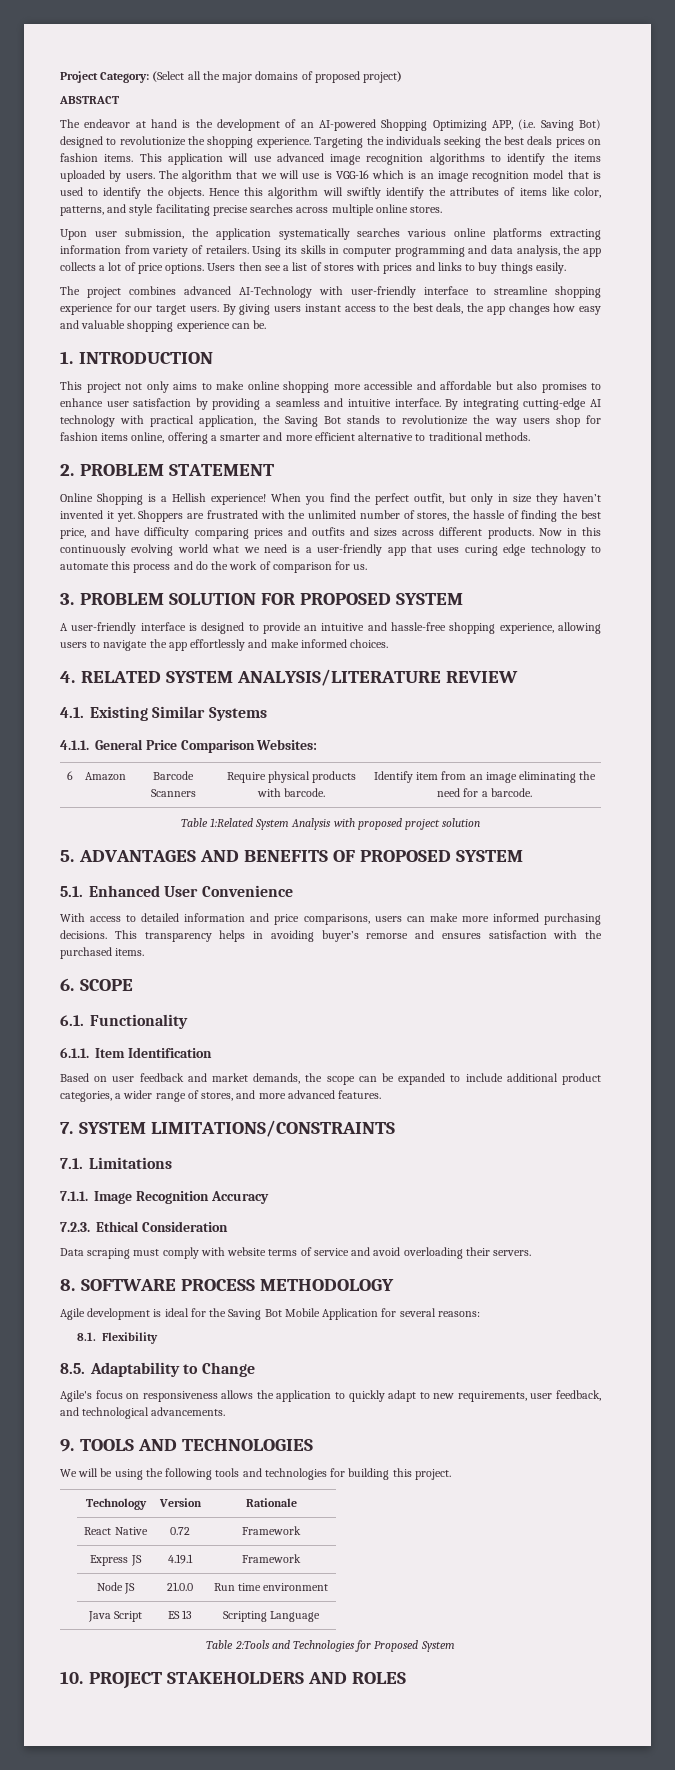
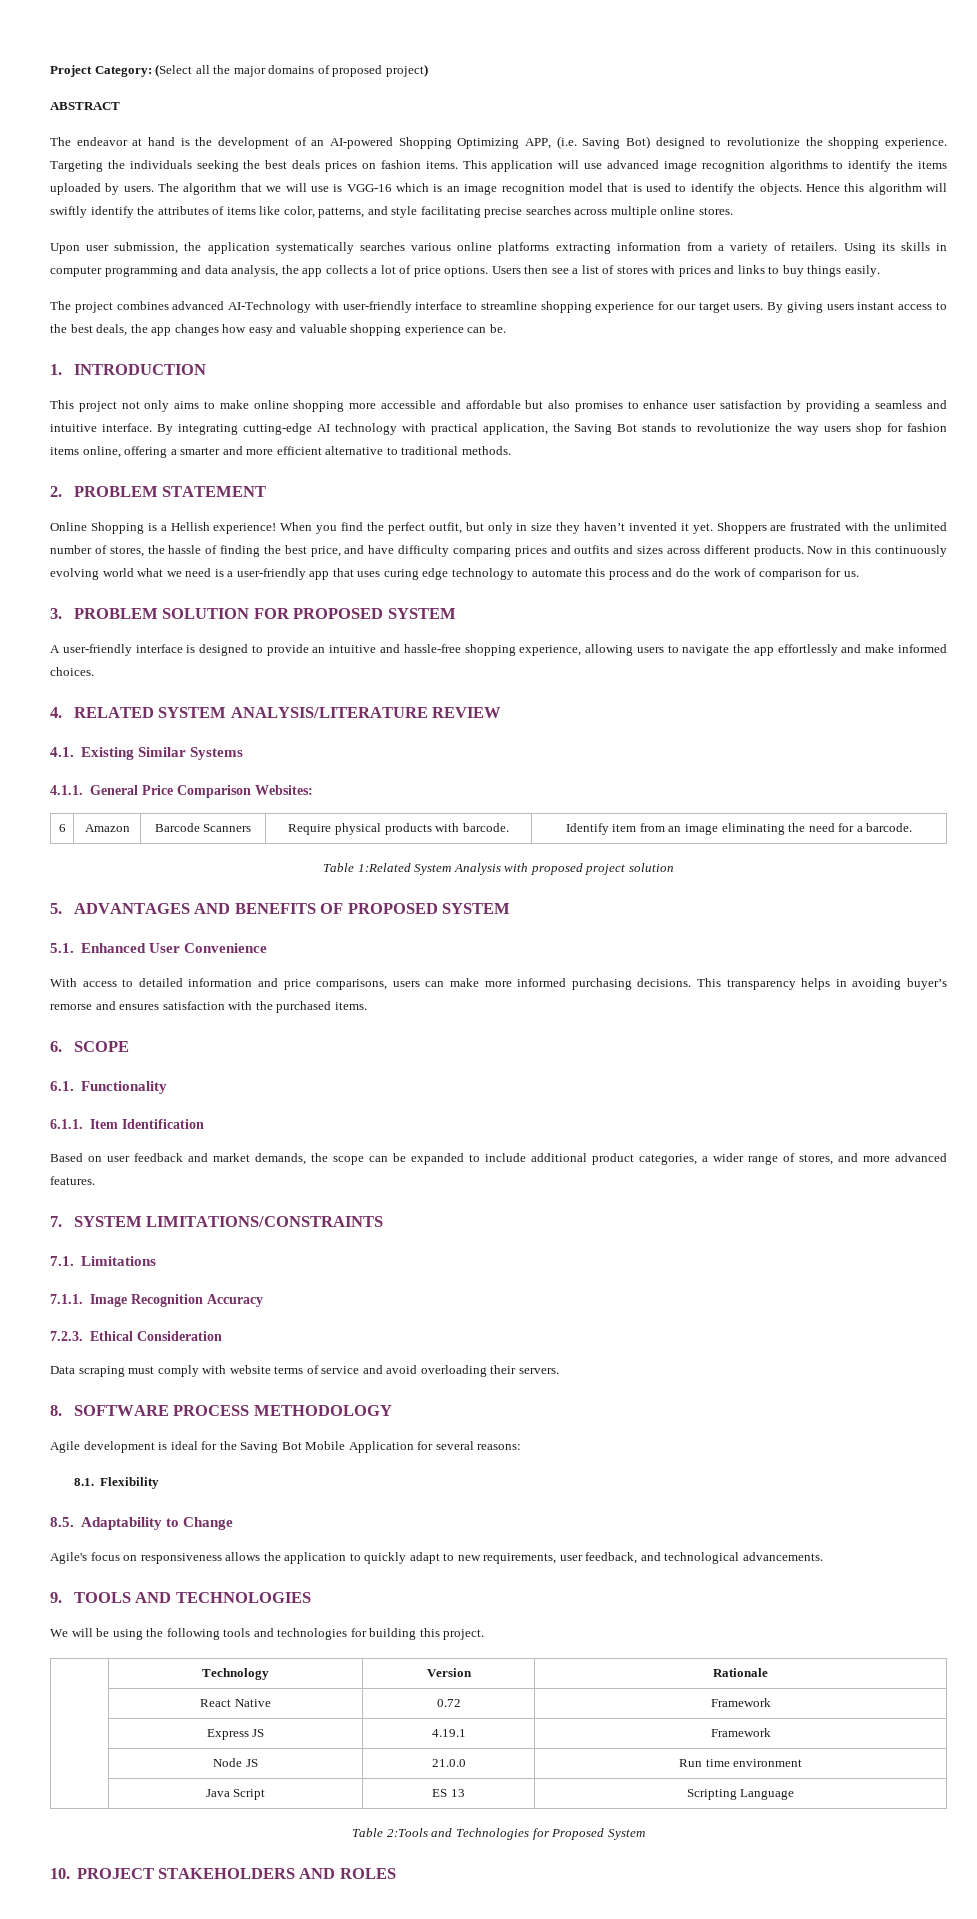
- Upon user submission, the application systematically searches various online platforms extracting information from variety of retailers.
+ Upon user submission, the application systematically searches various online platforms extracting information from a variety of retailers.

